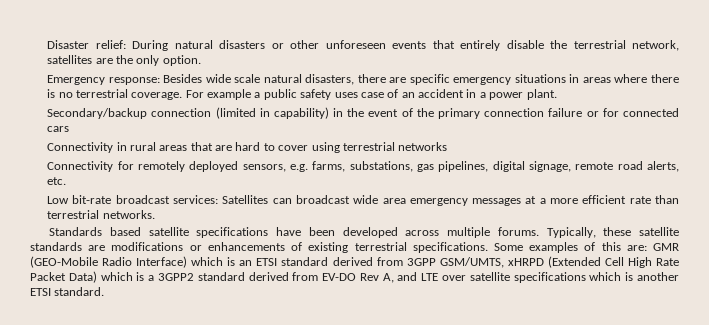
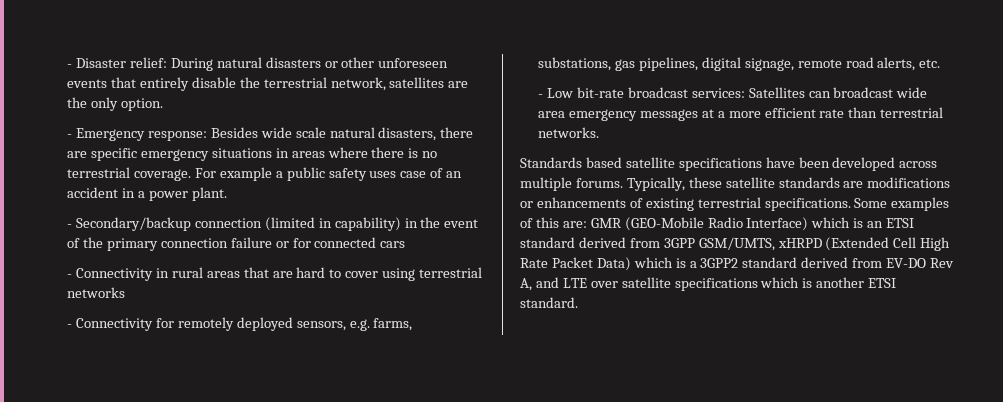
- Disaster relief: During natural disasters or other unforeseen events that entirely disable the terrestrial network, satellites are the only option.
+ - Disaster relief: During natural disasters or other unforeseen events that entirely disable the terrestrial network, satellites are the only option.
- Emergency response: Besides wide scale natural disasters, there are specific emergency situations in areas where there is no terrestrial coverage.
+ - Emergency response: Besides wide scale natural disasters, there are specific emergency situations in areas where there is no terrestrial coverage.
- Secondary/backup connection (limited in capability) in the event of the primary connection failure or for connected cars
+ - Secondary/backup connection (limited in capability) in the event of the primary connection failure or for connected cars
- Connectivity in rural areas that are hard to cover using terrestrial networks
+ - Connectivity in rural areas that are hard to cover using terrestrial networks
- Connectivity for remotely deployed sensors, e.g. farms, substations, gas pipelines, digital signage, remote road alerts, etc.
+ - Connectivity for remotely deployed sensors, e.g. farms, substations, gas pipelines, digital signage, remote road alerts, etc.
- Low bit-rate broadcast services: Satellites can broadcast wide area emergency messages at a more efficient rate than terrestrial networks.
+ - Low bit-rate broadcast services: Satellites can broadcast wide area emergency messages at a more efficient rate than terrestrial networks.

